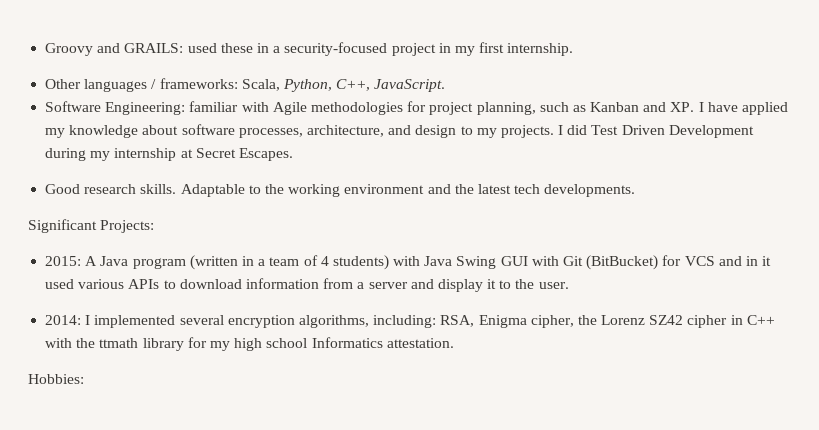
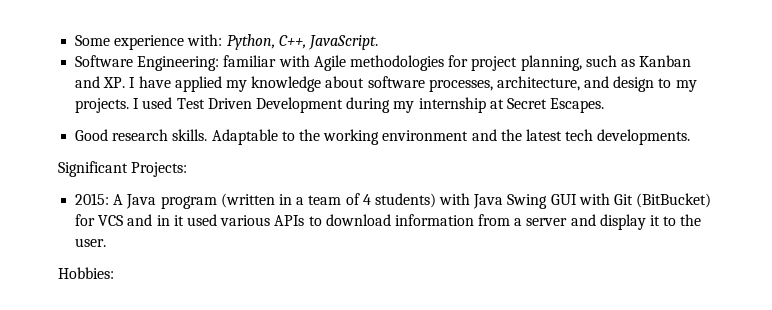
- Groovy and GRAILS: used these in a security-focused project in my first internship.
- Other languages / frameworks: Scala, Python, C++, JavaScript.
+ Some experience with: Python, C++, JavaScript.
- I did Test Driven Development during my internship at Secret Escapes.
+ I used Test Driven Development during my internship at Secret Escapes.
- 2014: I implemented several encryption algorithms, including: RSA, Enigma cipher, the Lorenz SZ42 cipher in C++ with the ttmath library for my high school Informatics attestation.

